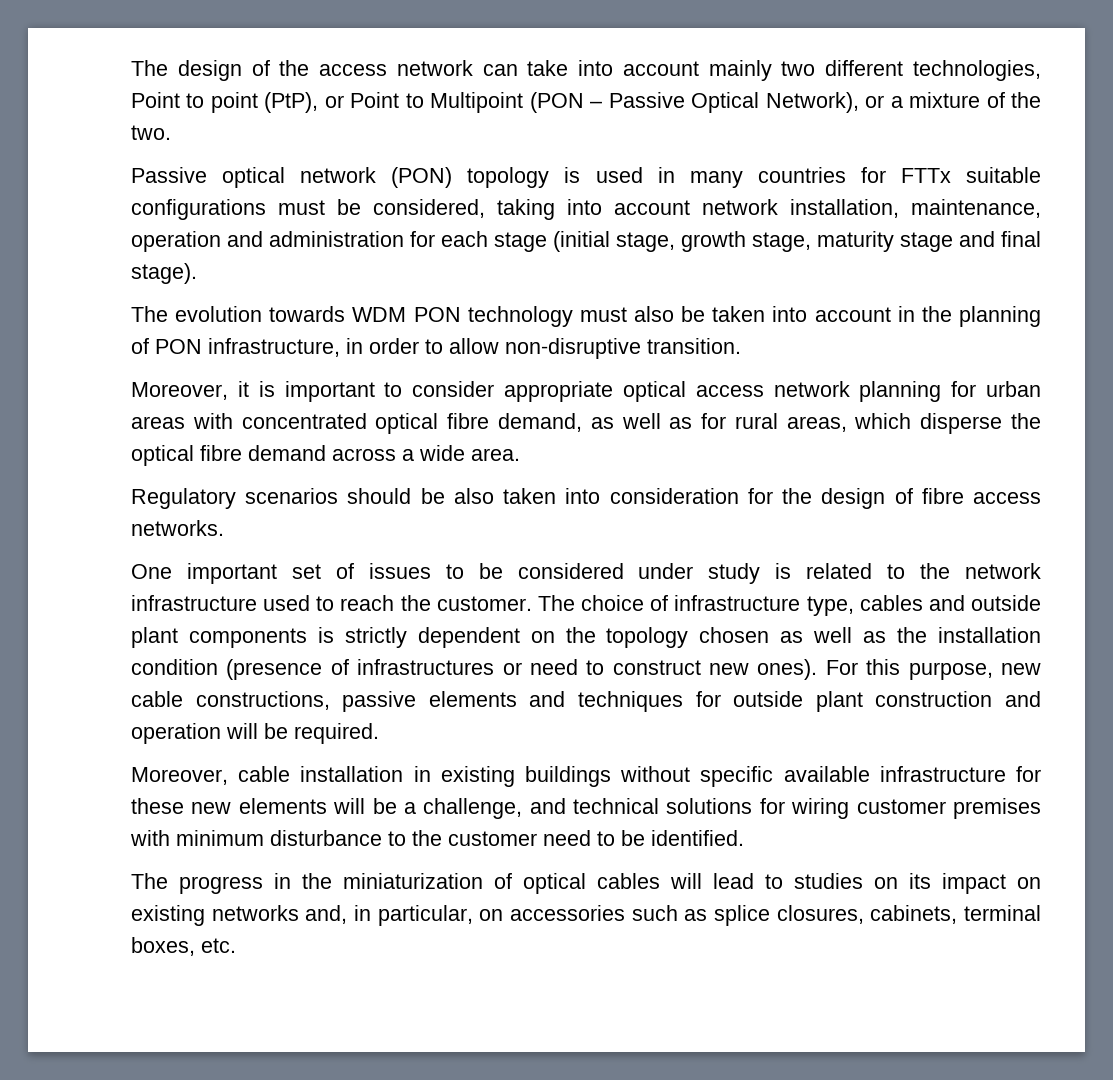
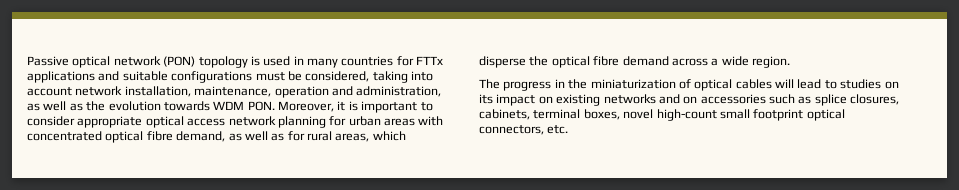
- The design of the access network can take into account mainly two different technologies, Point to point (PtP), or Point to Multipoint (PON – Passive Optical Network), or a mixture of the two.
- Passive optical network (PON) topology is used in many countries for FTTx suitable configurations must be considered, taking into account network installation, maintenance, operation and administration for each stage (initial stage, growth stage, maturity stage and final stage).
- The evolution towards WDM PON technology must also be taken into account in the planning of PON infrastructure, in order to allow non-disruptive transition.
- Moreover, it is important to consider appropriate optical access network planning for urban areas with concentrated optical fibre demand, as well as for rural areas, which disperse the optical fibre demand across a wide area.
- Regulatory scenarios should be also taken into consideration for the design of fibre access networks.
- One important set of issues to be considered under study is related to the network infrastructure used to reach the customer. The choice of infrastructure type, cables and outside plant components is strictly dependent on the topology chosen as well as the installation condition (presence of infrastructures or need to construct new ones). For this purpose, new cable constructions, passive elements and techniques for outside plant construction and operation will be required.
- Moreover, cable installation in existing buildings without specific available infrastructure for these new elements will be a challenge, and technical solutions for wiring customer premises with minimum disturbance to the customer need to be identified.
+ Passive optical network (PON) topology is used in many countries for FTTx applications and suitable configurations must be considered, taking into account network installation, maintenance, operation and administration, as well as the evolution towards WDM PON. Moreover, it is important to consider appropriate optical access network planning for urban areas with concentrated optical fibre demand, as well as for rural areas, which disperse the optical fibre demand across a wide region.
- The progress in the miniaturization of optical cables will lead to studies on its impact on existing networks and, in particular, on accessories such as splice closures, cabinets, terminal boxes, etc.
+ The progress in the miniaturization of optical cables will lead to studies on its impact on existing networks and on accessories such as splice closures, cabinets, terminal boxes, novel high-count small footprint optical connectors, etc.

